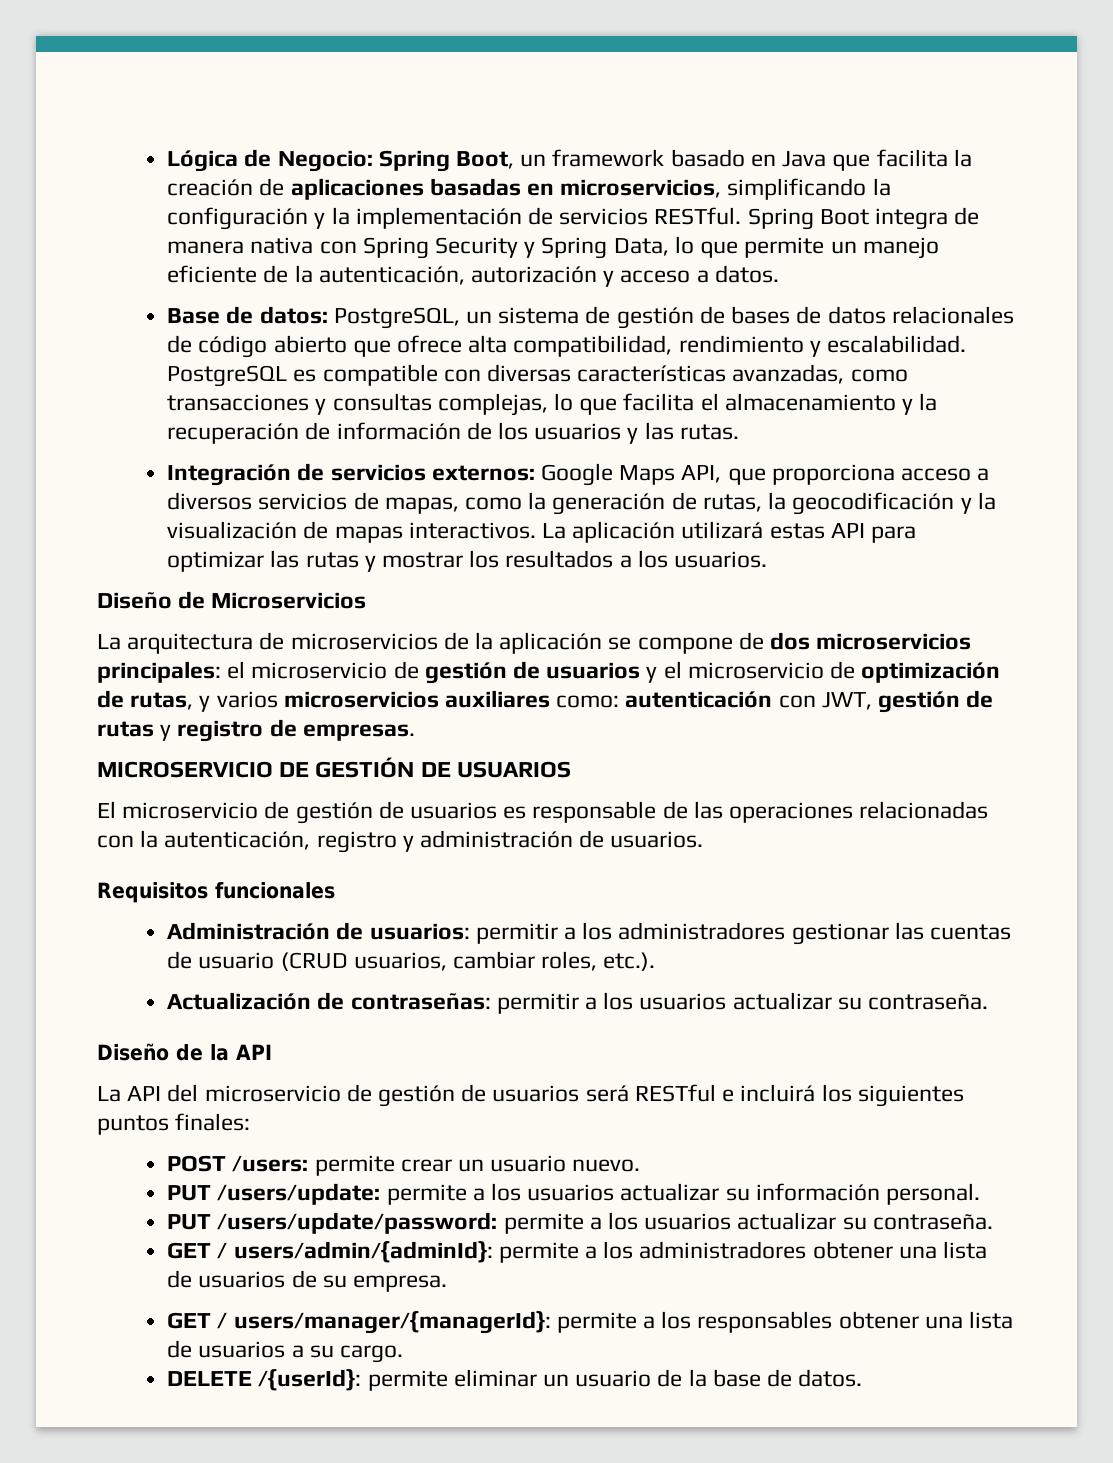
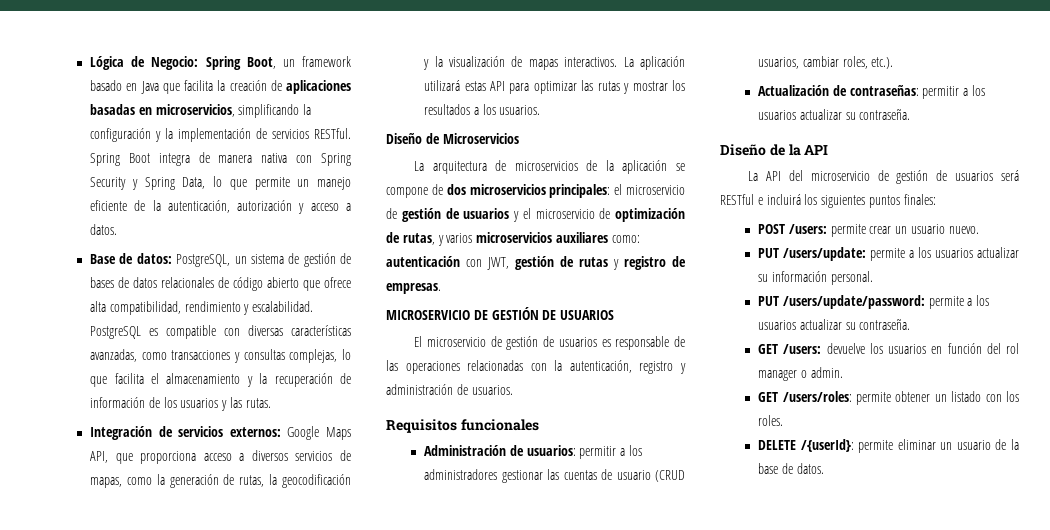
- GET / users/admin/{adminId}: permite a los administradores obtener una lista de usuarios de su empresa.
- GET / users/manager/{managerId}: permite a los responsables obtener una lista de usuarios a su cargo.
+ GET /users: devuelve los usuarios en función del rol manager o admin.
+ GET /users/roles: permite obtener un listado con los roles.

